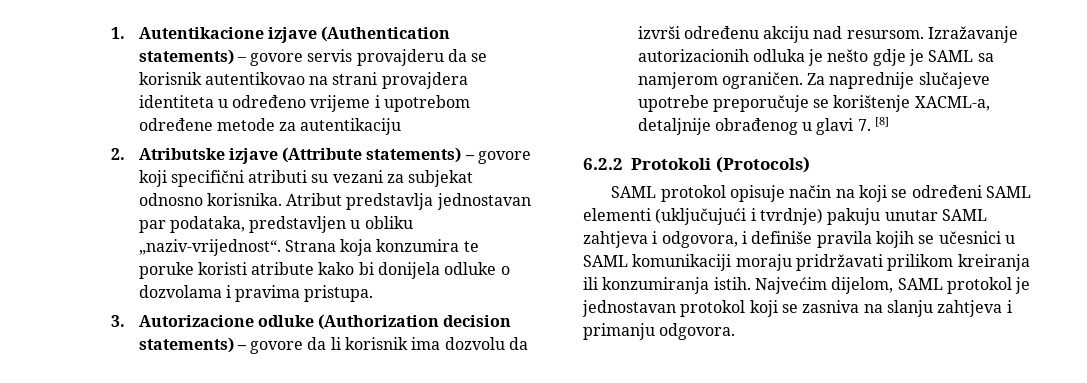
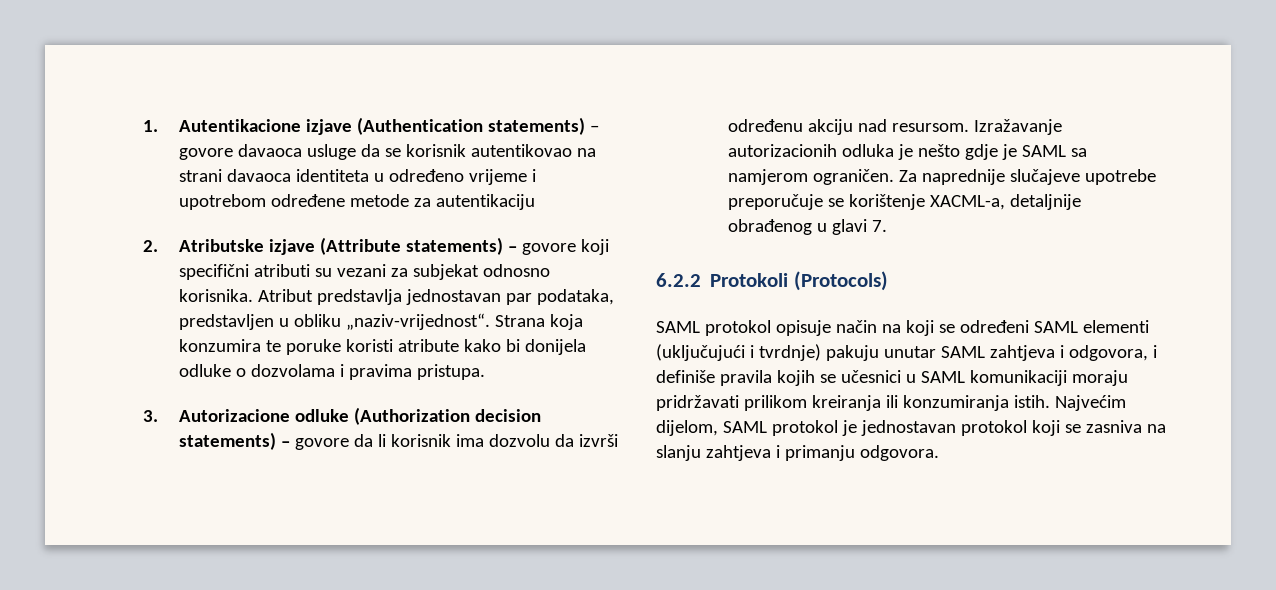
- 1. Autentikacione izjave (Authentication statements) – govore servis provajderu da se korisnik autentikovao na strani provajdera identiteta u određeno vrijeme i upotrebom određene metode za autentikaciju
+ 1. Autentikacione izjave (Authentication statements) – govore davaoca usluge da se korisnik autentikovao na strani davaoca identiteta u određeno vrijeme i upotrebom određene metode za autentikaciju
- Za naprednije slučajeve upotrebe preporučuje se korištenje XACML-a, detaljnije obrađenog u glavi 7. [8]
+ Za naprednije slučajeve upotrebe preporučuje se korištenje XACML-a, detaljnije obrađenog u glavi 7.

